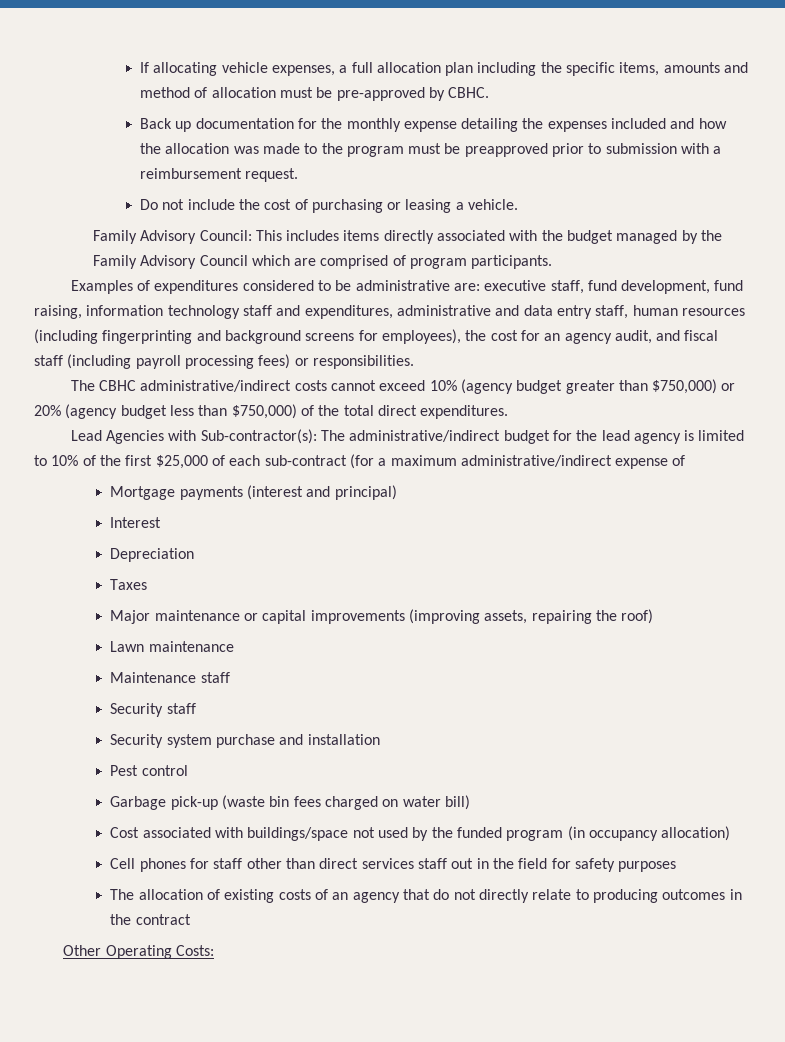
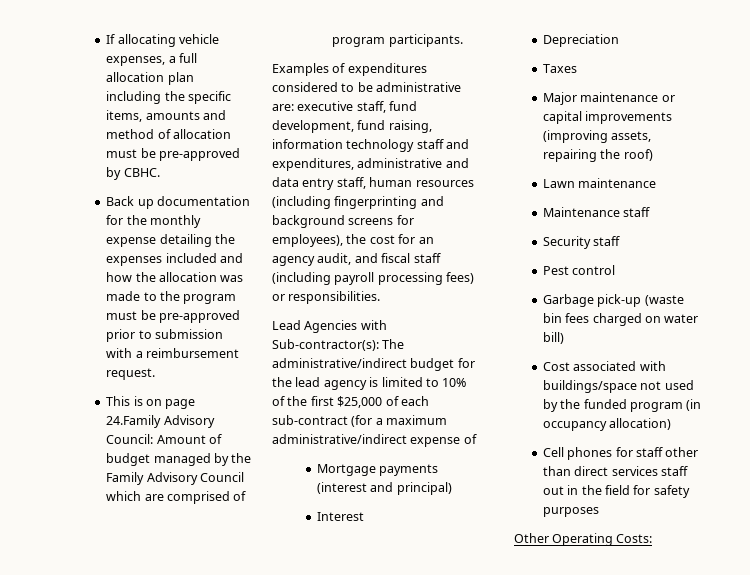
- Back up documentation for the monthly expense detailing the expenses included and how the allocation was made to the program must be preapproved prior to submission with a reimbursement request.
+ Back up documentation for the monthly expense detailing the expenses included and how the allocation was made to the program must be pre-approved prior to submission with a reimbursement request.
- Do not include the cost of purchasing or leasing a vehicle.
- Family Advisory Council: This includes items directly associated with the budget managed by the Family Advisory Council which are comprised of program participants.
+ This is on page 24.Family Advisory Council: Amount of budget managed by the Family Advisory Council which are comprised of program participants.
- The CBHC administrative/indirect costs cannot exceed 10% (agency budget greater than $750,000) or 20% (agency budget less than $750,000) of the total direct expenditures.
- Security system purchase and installation
- The allocation of existing costs of an agency that do not directly relate to producing outcomes in the contract

